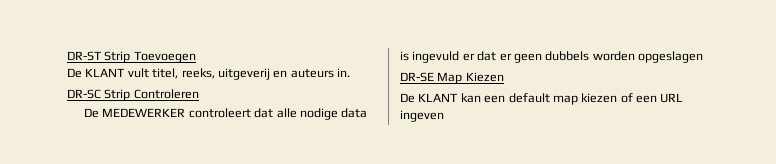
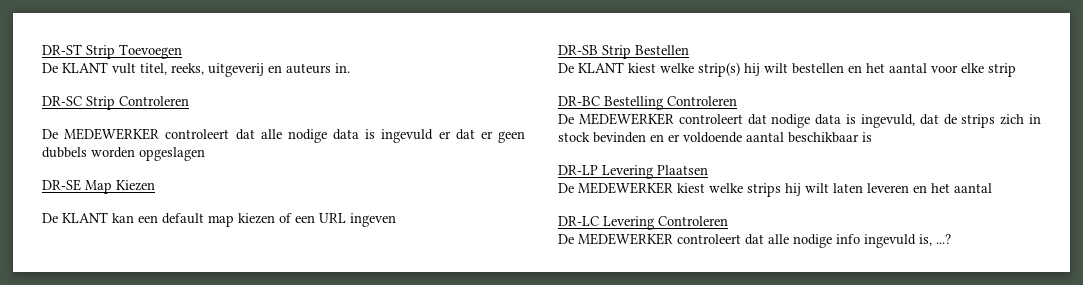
+ DR-SB Strip Bestellen
+ De KLANT kiest welke strip(s) hij wilt bestellen en het aantal voor elke strip
+ DR-BC Bestelling Controleren
+ De MEDEWERKER controleert dat nodige data is ingevuld, dat de strips zich in stock bevinden en er voldoende aantal beschikbaar is
+ DR-LP Levering Plaatsen
+ De MEDEWERKER kiest welke strips hij wilt laten leveren en het aantal
+ DR-LC Levering Controleren
+ De MEDEWERKER controleert dat alle nodige info ingevuld is, ...?

